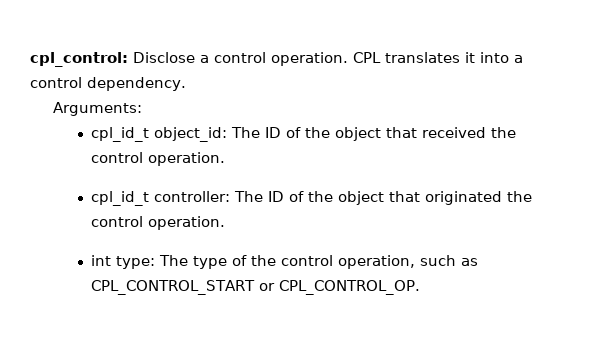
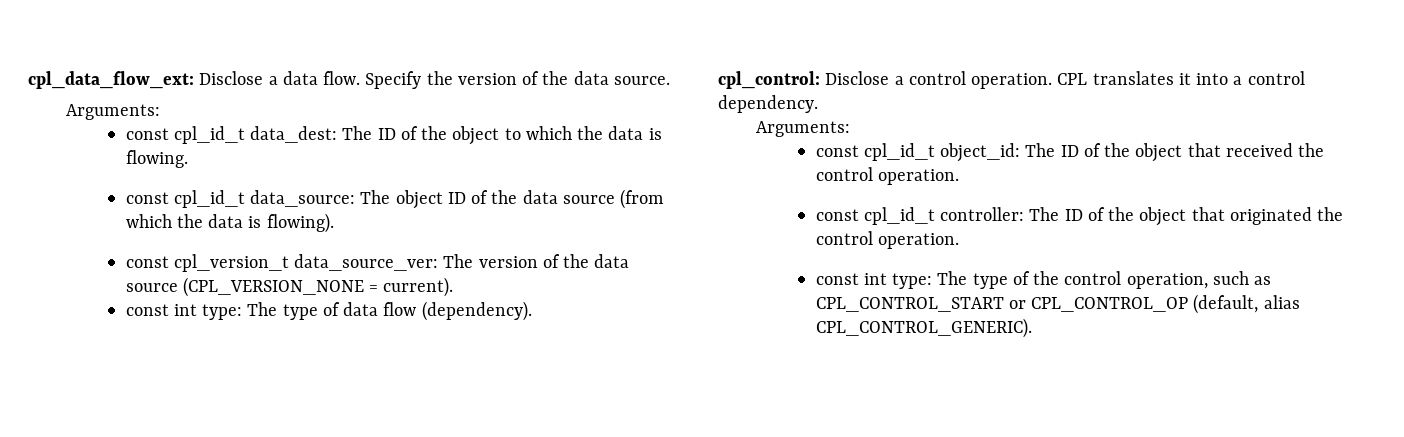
+ cpl_data_flow_ext: Disclose a data flow. Specify the version of the data source.
+ Arguments:
+ const cpl_id_t data_dest: The ID of the object to which the data is flowing.
+ const cpl_id_t data_source: The object ID of the data source (from which the data is flowing).
+ const cpl_version_t data_source_ver: The version of the data source (CPL_VERSION_NONE = current).
+ const int type: The type of data flow (dependency).
- cpl_id_t object_id: The ID of the object that received the control operation.
+ const cpl_id_t object_id: The ID of the object that received the control operation.
- cpl_id_t controller: The ID of the object that originated the control operation.
+ const cpl_id_t controller: The ID of the object that originated the control operation.
- int type: The type of the control operation, such as CPL_CONTROL_START or CPL_CONTROL_OP.
+ const int type: The type of the control operation, such as CPL_CONTROL_START or CPL_CONTROL_OP (default, alias CPL_CONTROL_GENERIC).

